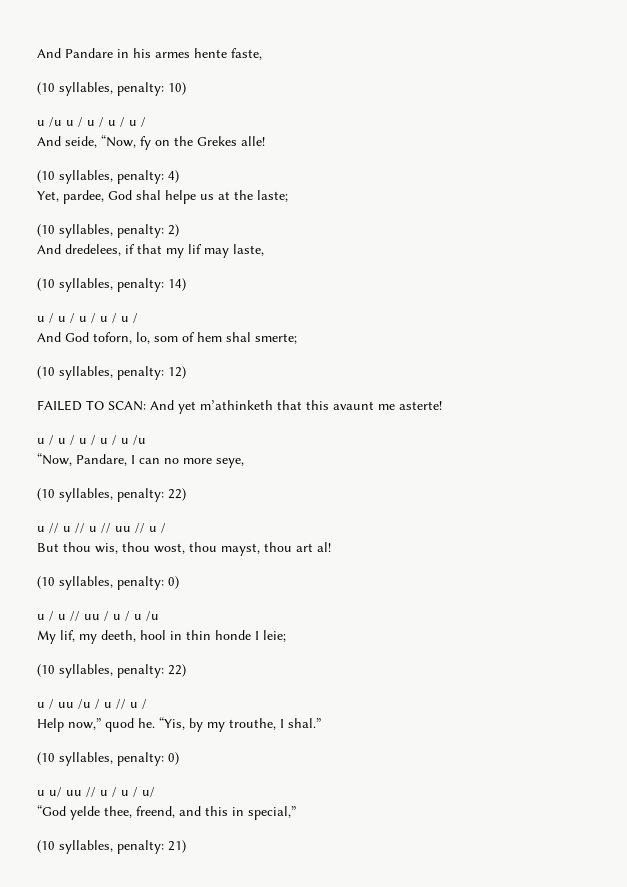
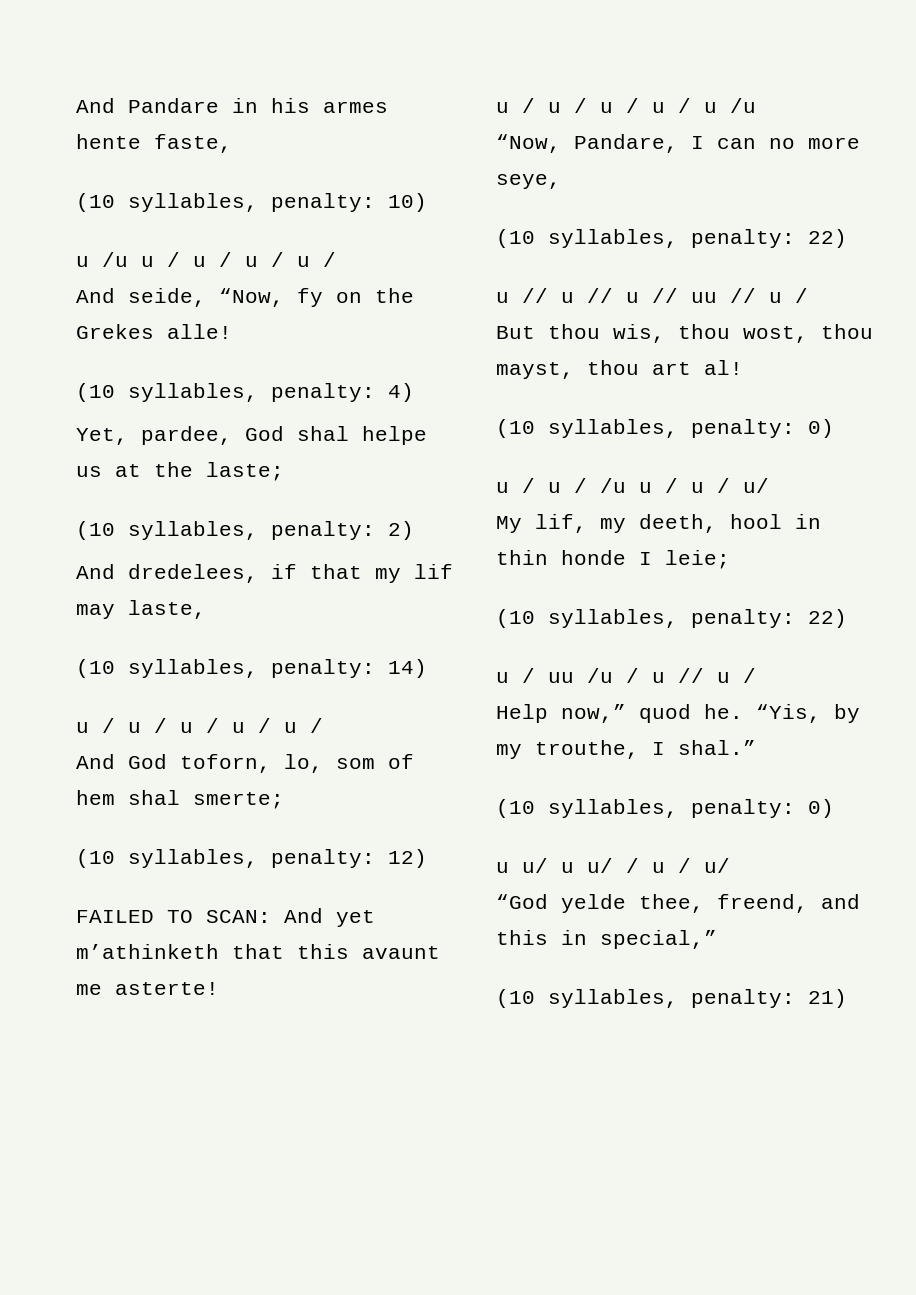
- u / u // uu / u / u /u
+ u / u / /u u / u / u/
- u u/ uu // u / u / u/
+ u u/ u u/ / u / u/

